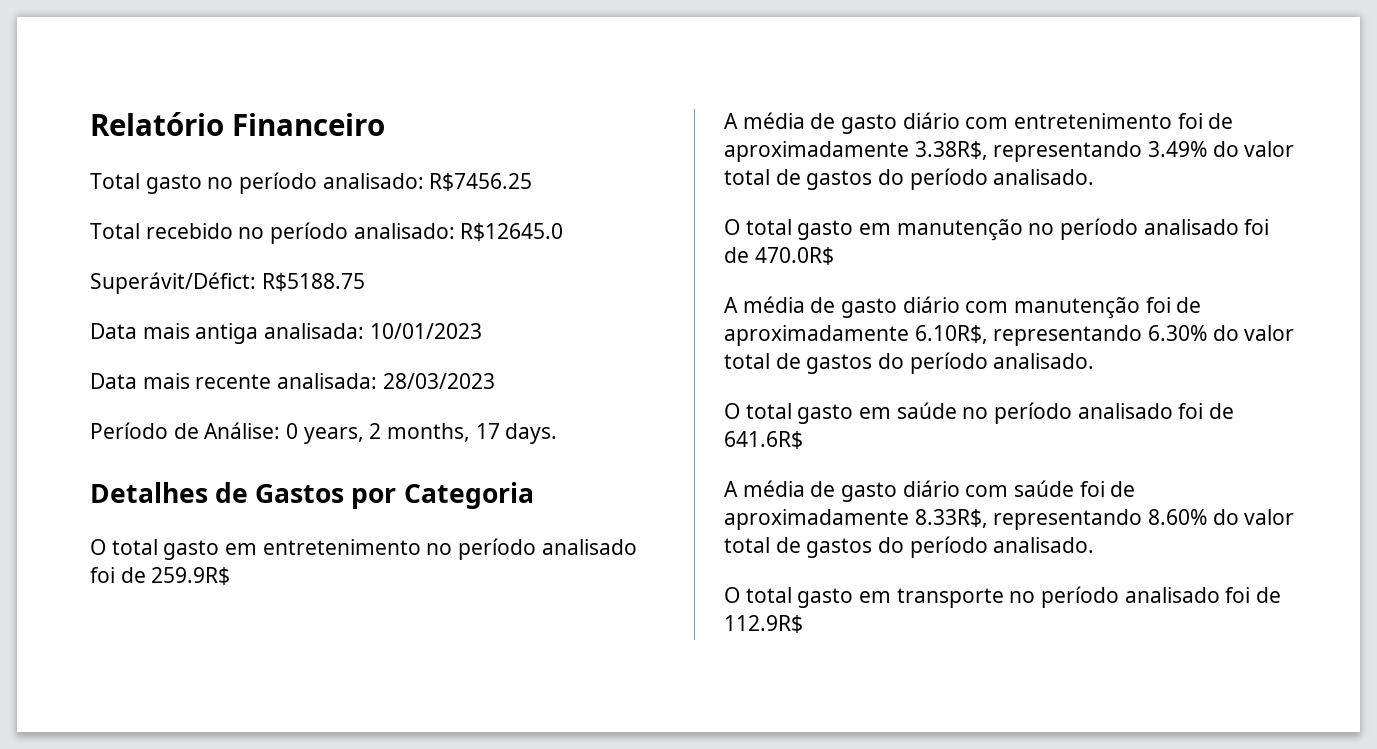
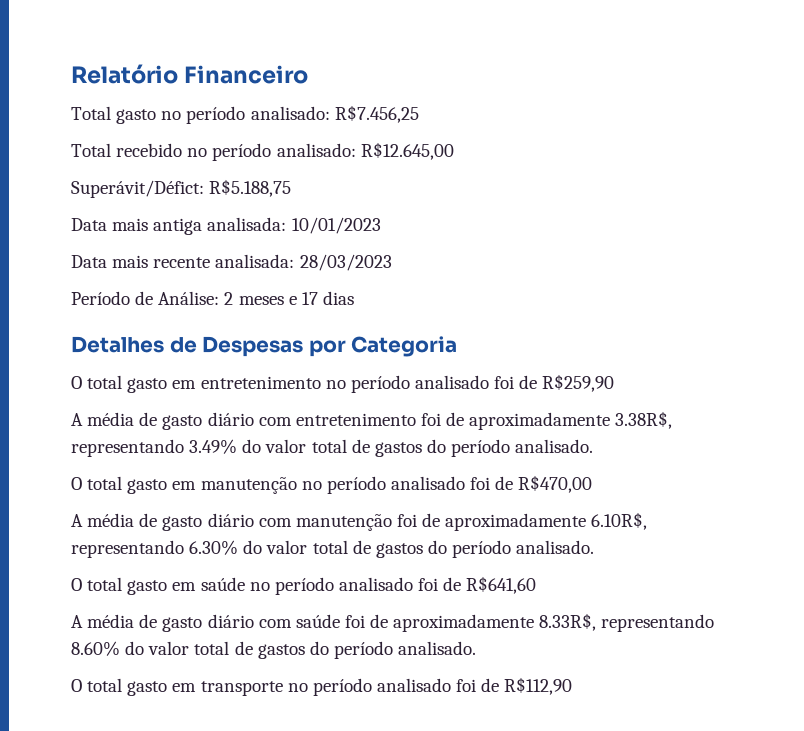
- Total gasto no período analisado: R$7456.25
+ Total gasto no período analisado: R$7.456,25
- Total recebido no período analisado: R$12645.0
+ Total recebido no período analisado: R$12.645,00
- Superávit/Défict: R$5188.75
+ Superávit/Défict: R$5.188,75
- Período de Análise: 0 years, 2 months, 17 days.
+ Período de Análise: 2 meses e 17 dias
- Detalhes de Gastos por Categoria
+ Detalhes de Despesas por Categoria
- O total gasto em entretenimento no período analisado foi de 259.9R$
+ O total gasto em entretenimento no período analisado foi de R$259,90
- O total gasto em manutenção no período analisado foi de 470.0R$
+ O total gasto em manutenção no período analisado foi de R$470,00
- O total gasto em saúde no período analisado foi de 641.6R$
+ O total gasto em saúde no período analisado foi de R$641,60
- O total gasto em transporte no período analisado foi de 112.9R$
+ O total gasto em transporte no período analisado foi de R$112,90

